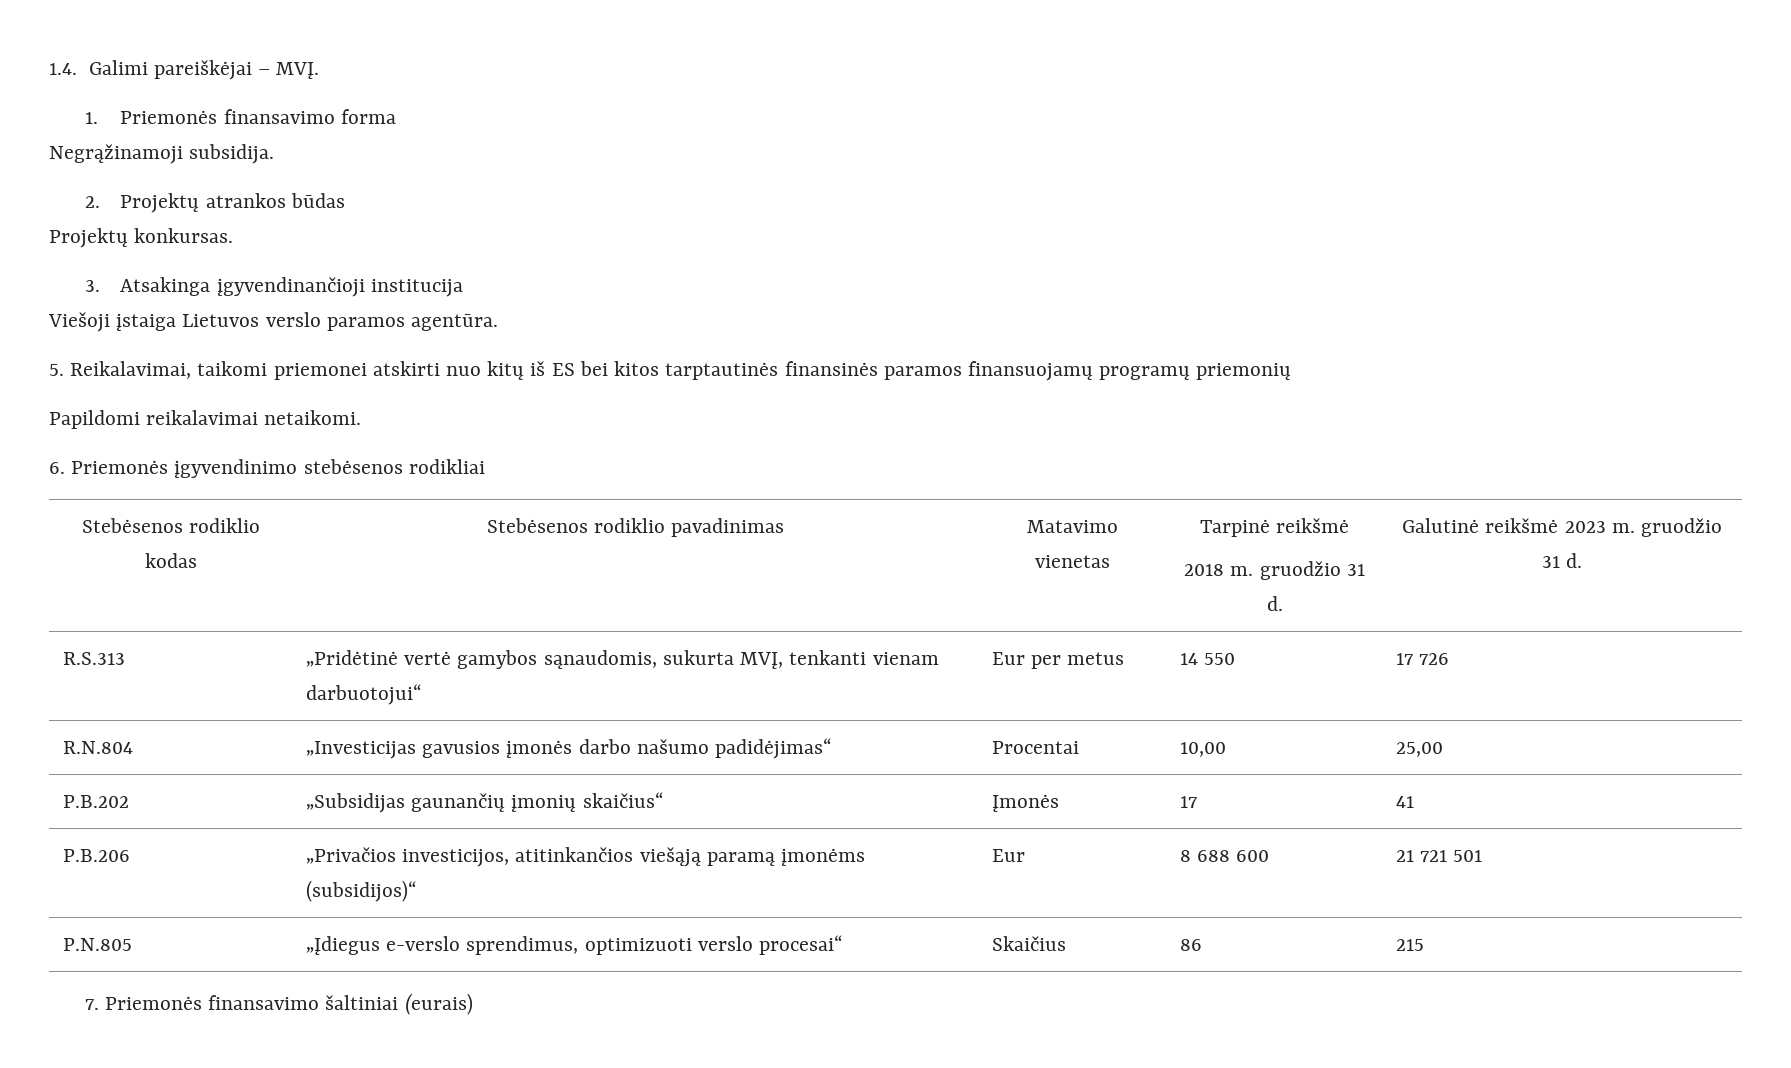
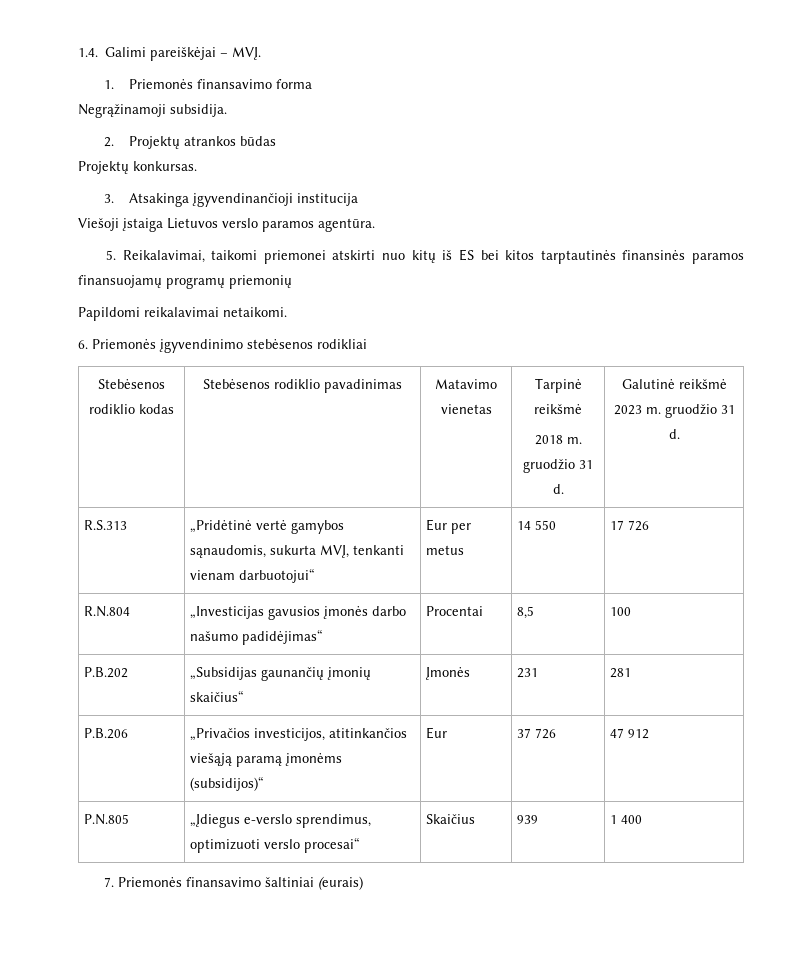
- R.N.804 | „Investicijas gavusios įmonės darbo našumo padidėjimas“ | Procentai | 10,00 | 25,00
+ R.N.804 | „Investicijas gavusios įmonės darbo našumo padidėjimas“ | Procentai | 8,5 | 100
- P.B.202 | „Subsidijas gaunančių įmonių skaičius“ | Įmonės | 17 | 41
+ P.B.202 | „Subsidijas gaunančių įmonių skaičius“ | Įmonės | 231 | 281
- P.B.206 | „Privačios investicijos, atitinkančios viešąją paramą įmonėms (subsidijos)“ | Eur | 8 688 600 | 21 721 501
+ P.B.206 | „Privačios investicijos, atitinkančios viešąją paramą įmonėms (subsidijos)“ | Eur | 37 726 | 47 912
- P.N.805 | „Įdiegus e-verslo sprendimus, optimizuoti verslo procesai“ | Skaičius | 86 | 215
+ P.N.805 | „Įdiegus e-verslo sprendimus, optimizuoti verslo procesai“ | Skaičius | 939 | 1 400

